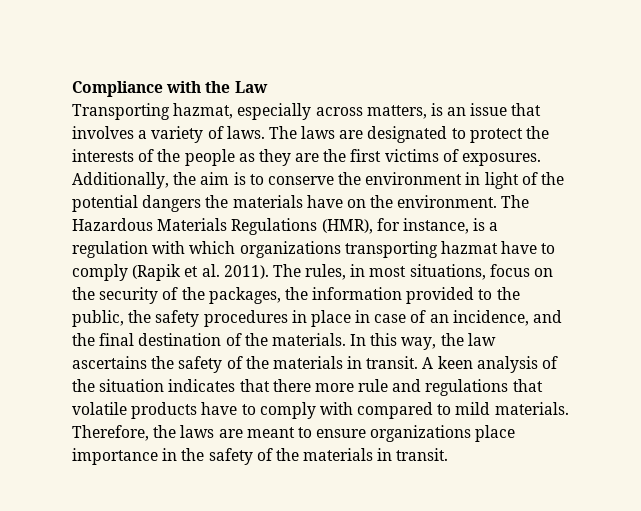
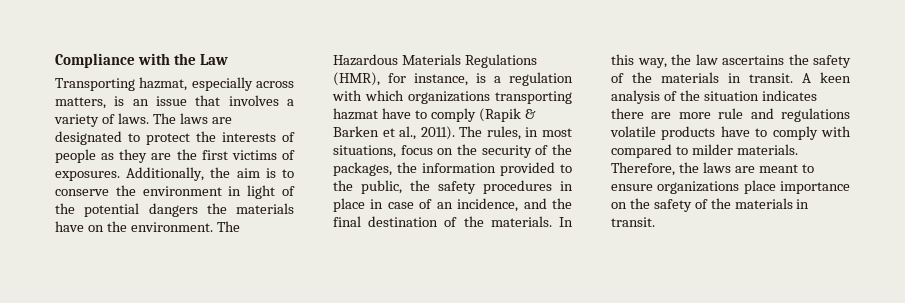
- The laws are designated to protect the interests of the people as they are the first victims of exposures.
+ The laws are designated to protect the interests of people as they are the first victims of exposures.
- The Hazardous Materials Regulations (HMR), for instance, is a regulation with which organizations transporting hazmat have to comply (Rapik et al. 2011).
+ The Hazardous Materials Regulations (HMR), for instance, is a regulation with which organizations transporting hazmat have to comply (Rapik & Barken et al., 2011).
- A keen analysis of the situation indicates that there more rule and regulations that volatile products have to comply with compared to mild materials.
+ A keen analysis of the situation indicates there are more rule and regulations volatile products have to comply with compared to milder materials.
- Therefore, the laws are meant to ensure organizations place importance in the safety of the materials in transit.
+ Therefore, the laws are meant to ensure organizations place importance on the safety of the materials in transit.

